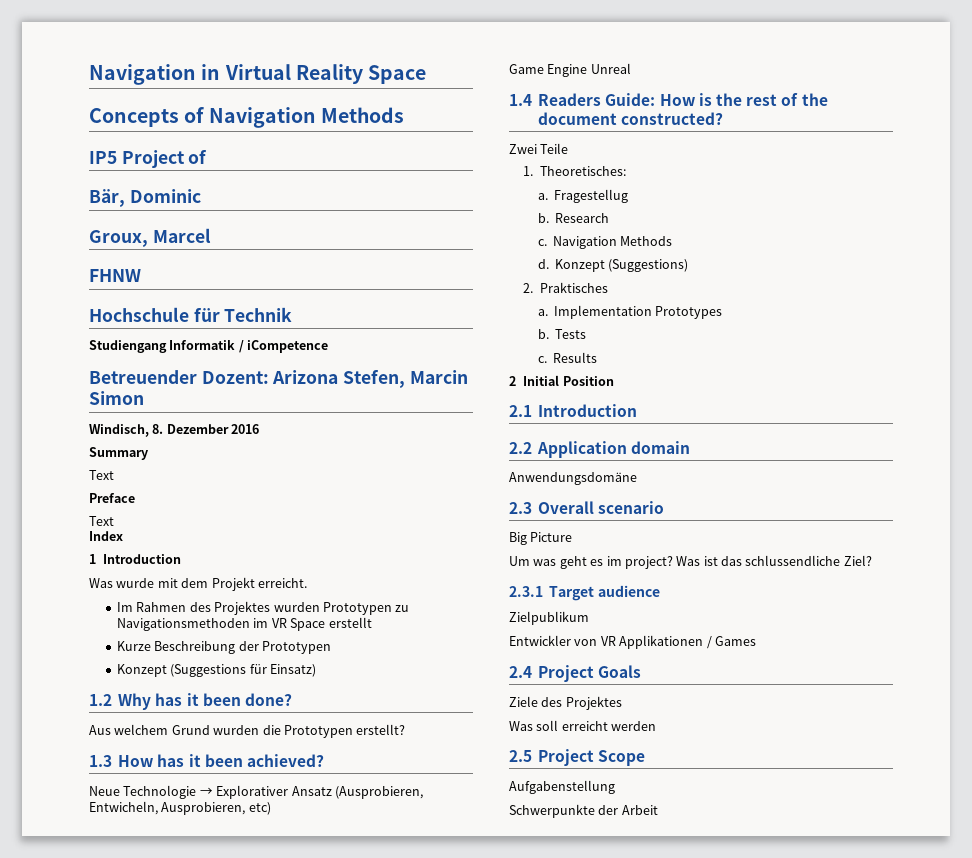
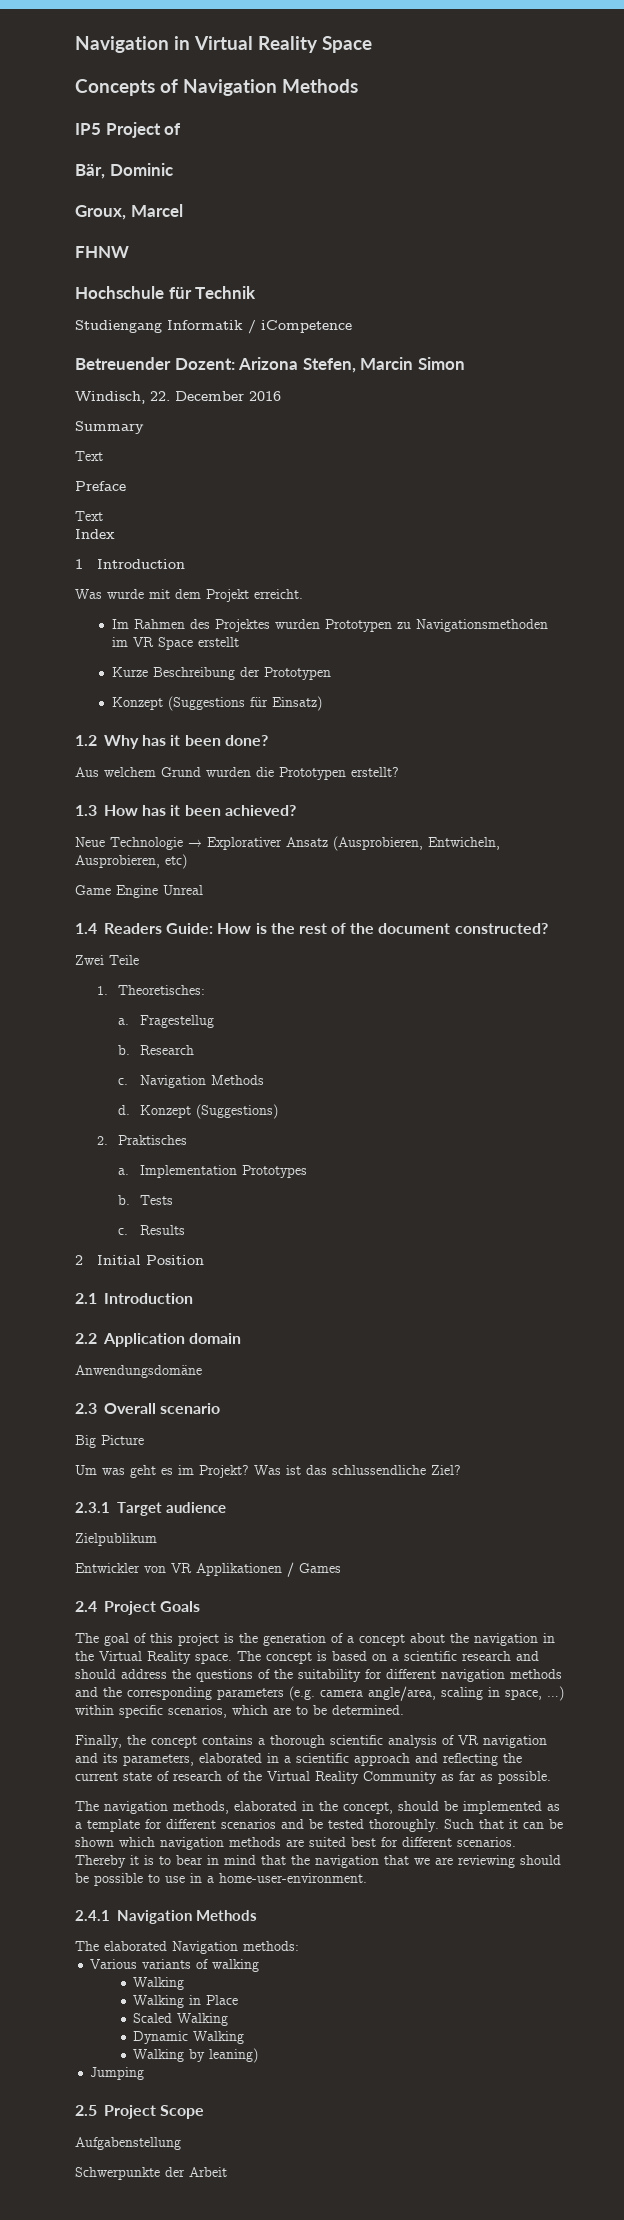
- Windisch, 8. Dezember 2016
+ Windisch, 22. December 2016
- Um was geht es im project?
+ Um was geht es im Projekt?
- Ziele des Projektes
- Was soll erreicht werden
+ The goal of this project is the generation of a concept about the navigation in the Virtual Reality space. The concept is based on a scientific research and should address the questions of the suitability for different navigation methods and the corresponding parameters (e.g. camera angle/area, scaling in space, …) within specific scenarios, which are to be determined.
+ Finally, the concept contains a thorough scientific analysis of VR navigation and its parameters, elaborated in a scientific approach and reflecting the current state of research of the Virtual Reality Community as far as possible.
+ The navigation methods, elaborated in the concept, should be implemented as a template for different scenarios and be tested thoroughly. Such that it can be shown which navigation methods are suited best for different scenarios. Thereby it is to bear in mind that the navigation that we are reviewing should be possible to use in a home-user-environment.
+ 2.4.1 Navigation Methods
+ The elaborated Navigation methods:
+ Various variants of walking
+ Walking
+ Walking in Place
+ Scaled Walking
+ Dynamic Walking
+ Walking by leaning)
+ Jumping

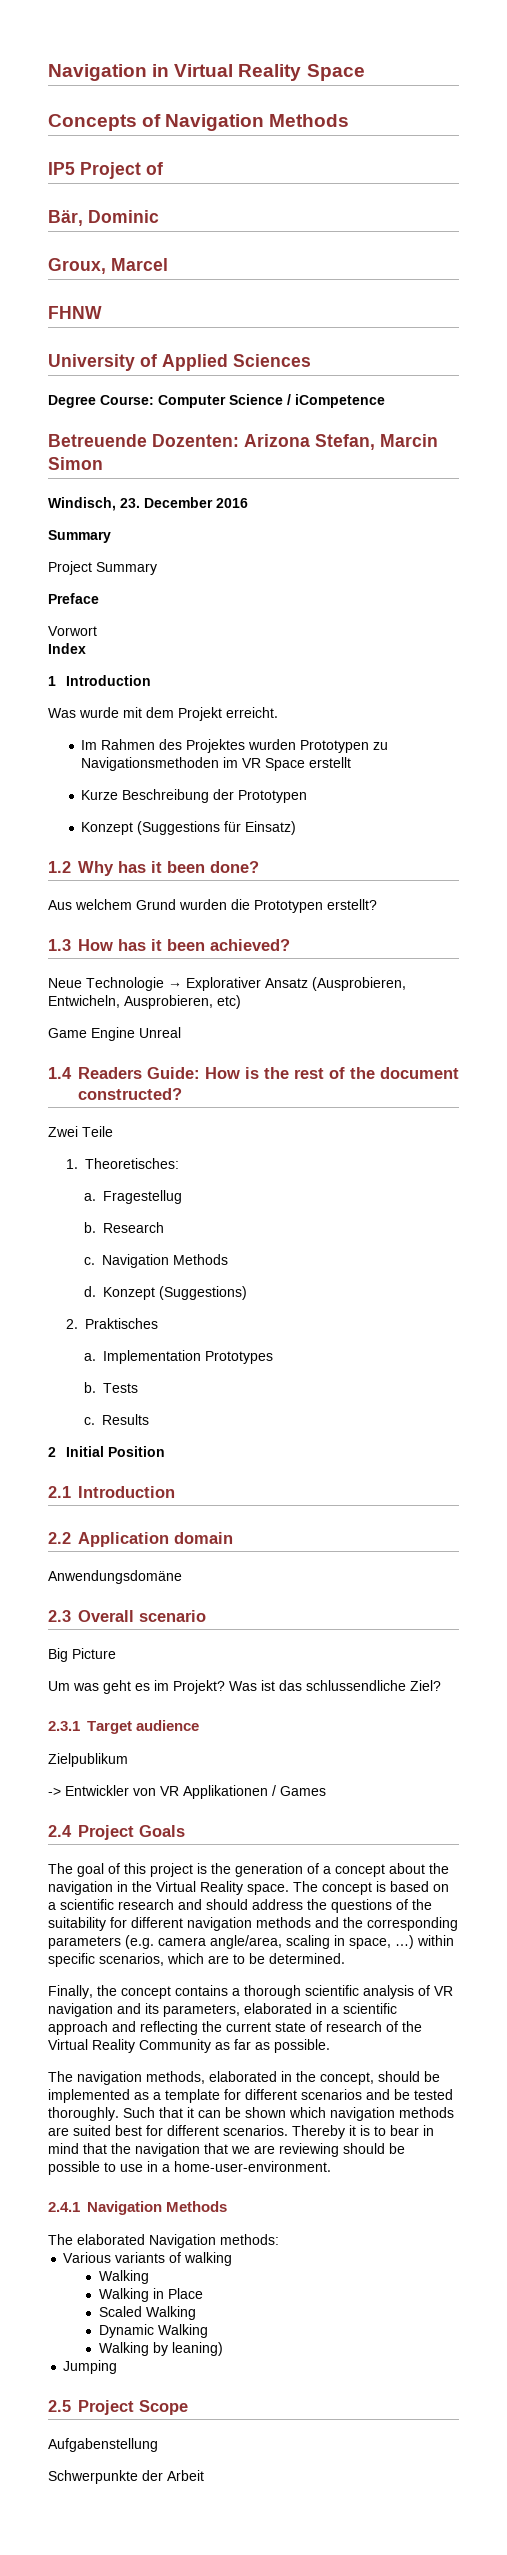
- Hochschule für Technik
- Studiengang Informatik / iCompetence
- Betreuender Dozent: Arizona Stefen, Marcin Simon
+ University of Applied Sciences
+ Degree Course: Computer Science / iCompetence
+ Betreuende Dozenten: Arizona Stefan, Marcin Simon
- Windisch, 22. December 2016
+ Windisch, 23. December 2016
  Summary
- Text
+ Project Summary
  Preface
- Text
+ Vorwort
- Entwickler von VR Applikationen / Games
+ -> Entwickler von VR Applikationen / Games

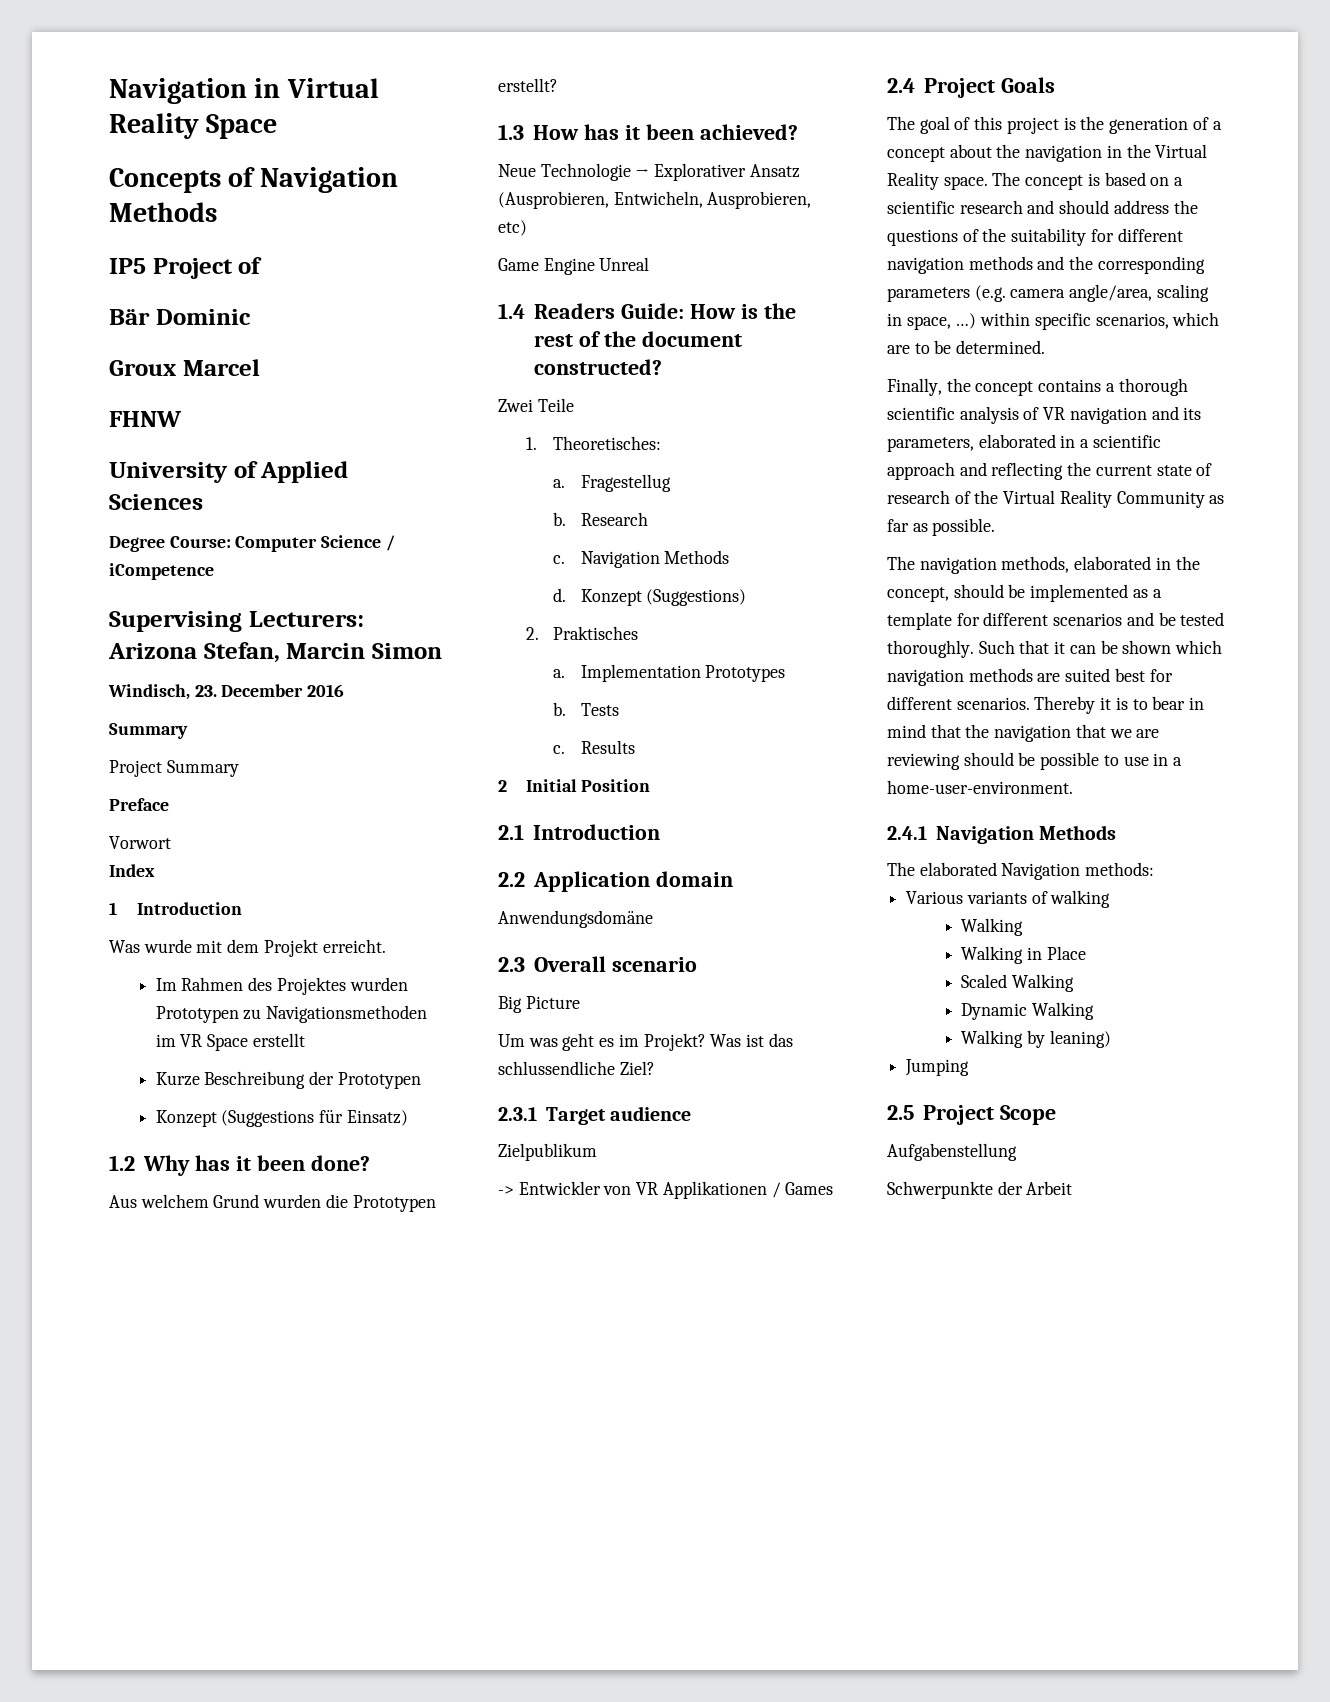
- Bär, Dominic
+ Bär Dominic
- Groux, Marcel
+ Groux Marcel
- Betreuende Dozenten: Arizona Stefan, Marcin Simon
+ Supervising Lecturers: Arizona Stefan, Marcin Simon

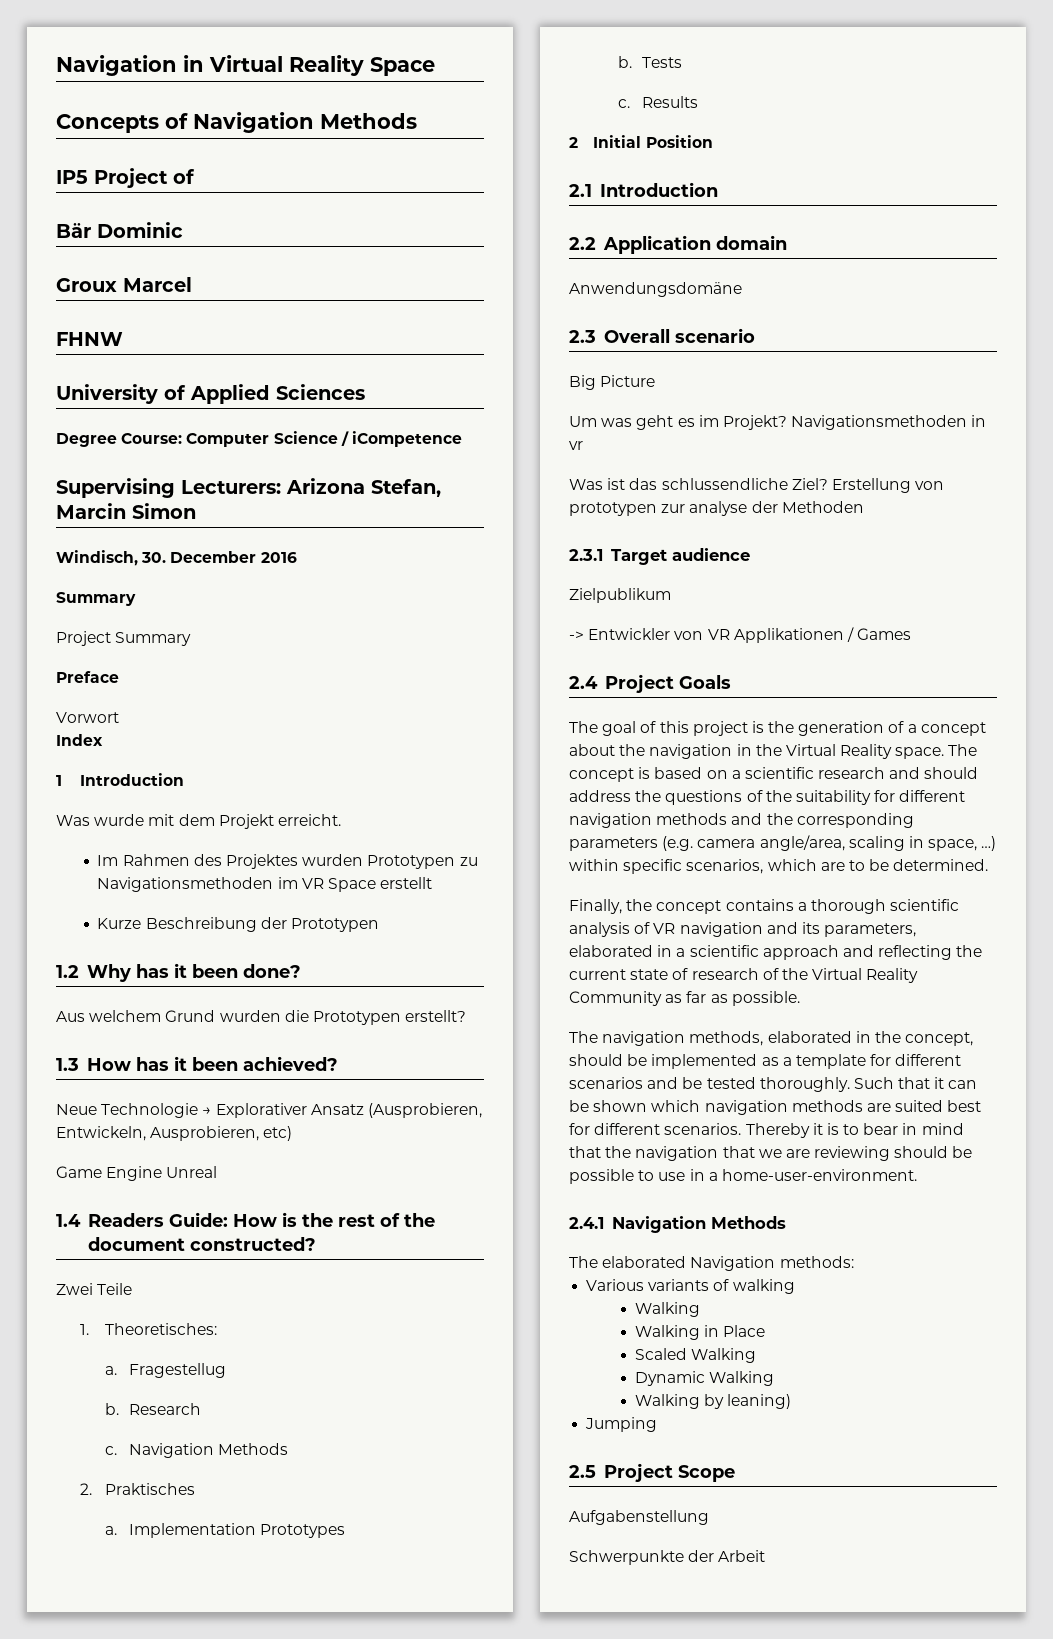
- Windisch, 23. December 2016
+ Windisch, 30. December 2016
- Konzept (Suggestions für Einsatz)
- Neue Technologie → Explorativer Ansatz (Ausprobieren, Entwicheln, Ausprobieren, etc)
+ Neue Technologie → Explorativer Ansatz (Ausprobieren, Entwickeln, Ausprobieren, etc)
- d. Konzept (Suggestions)
- Um was geht es im Projekt? Was ist das schlussendliche Ziel?
+ Um was geht es im Projekt? Navigationsmethoden in vr
+ Was ist das schlussendliche Ziel? Erstellung von prototypen zur analyse der Methoden

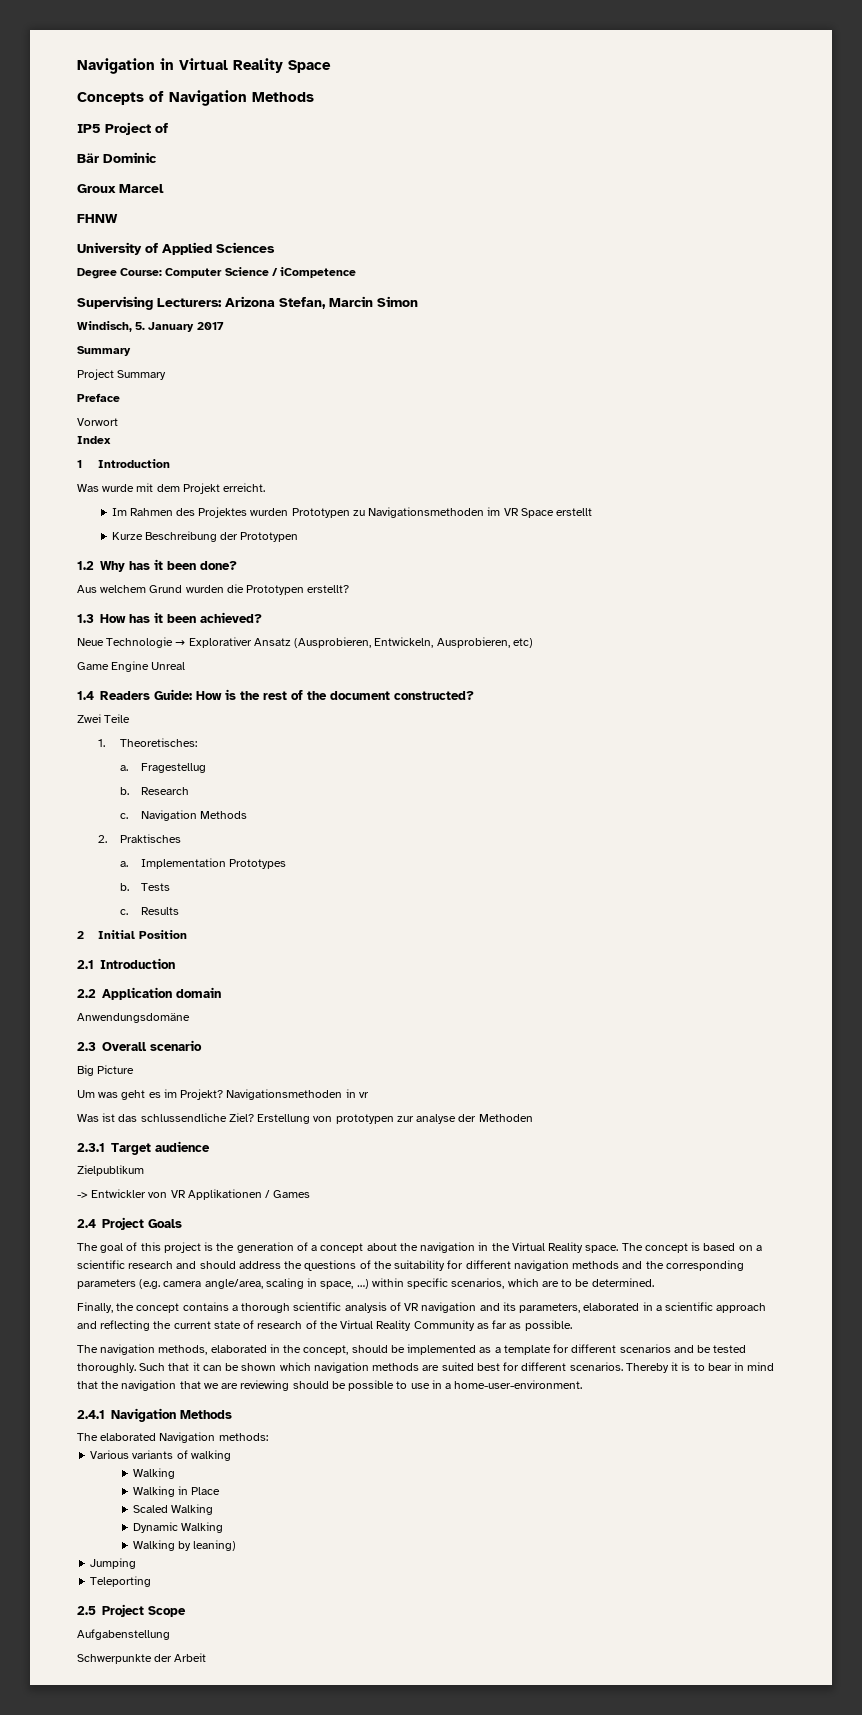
- Windisch, 30. December 2016
+ Windisch, 5. January 2017
+ Teleporting

